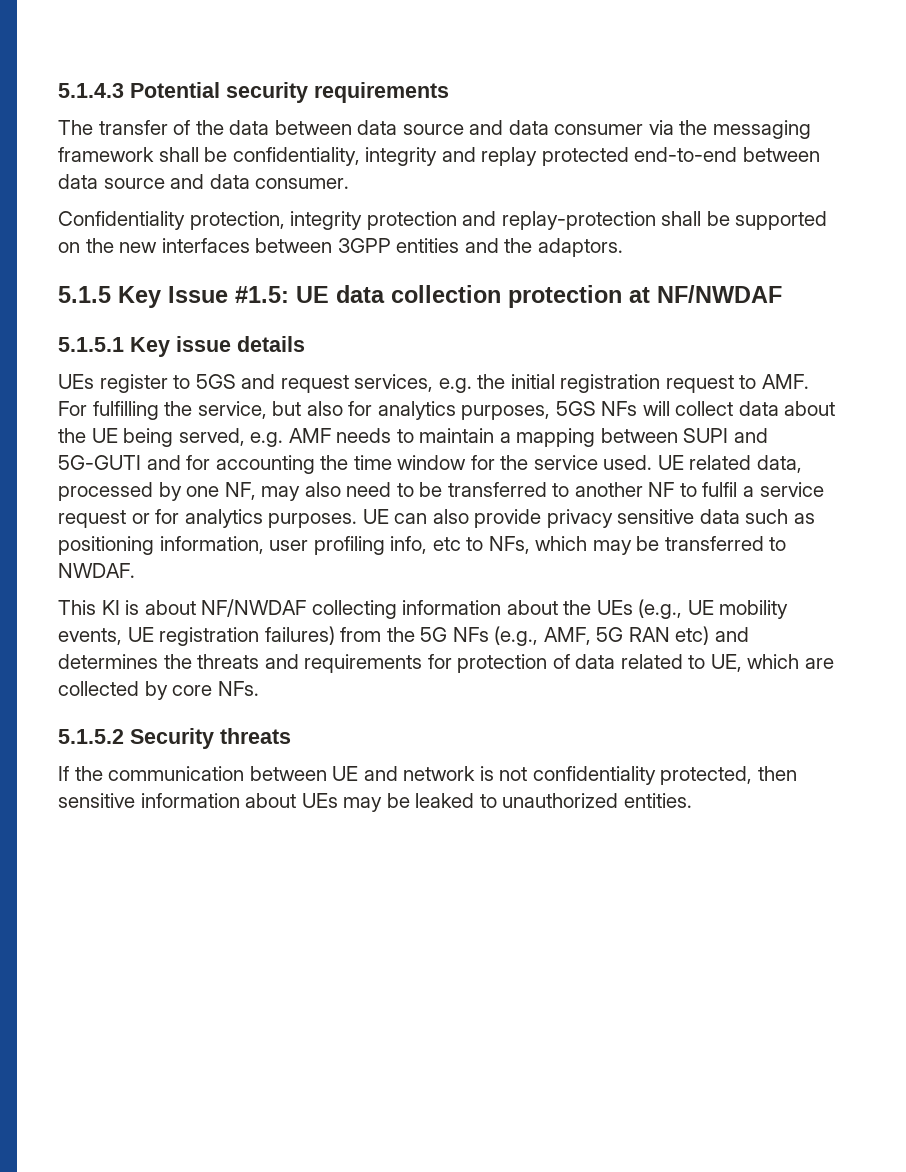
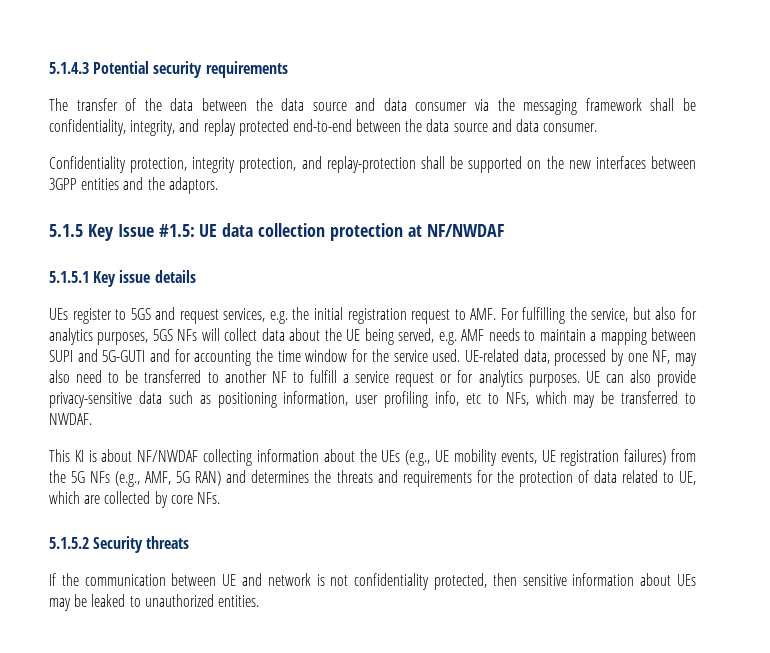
- The transfer of the data between data source and data consumer via the messaging framework shall be confidentiality, integrity and replay protected end-to-end between data source and data consumer.
+ The transfer of the data between the data source and data consumer via the messaging framework shall be confidentiality, integrity, and replay protected end-to-end between the data source and data consumer.
- Confidentiality protection, integrity protection and replay-protection shall be supported on the new interfaces between 3GPP entities and the adaptors.
+ Confidentiality protection, integrity protection, and replay-protection shall be supported on the new interfaces between 3GPP entities and the adaptors.
- UE related data, processed by one NF, may also need to be transferred to another NF to fulfil a service request or for analytics purposes.
+ UE-related data, processed by one NF, may also need to be transferred to another NF to fulfill a service request or for analytics purposes.
- UE can also provide privacy sensitive data such as positioning information, user profiling info, etc to NFs, which may be transferred to NWDAF.
+ UE can also provide privacy-sensitive data such as positioning information, user profiling info, etc to NFs, which may be transferred to NWDAF.
- This KI is about NF/NWDAF collecting information about the UEs (e.g., UE mobility events, UE registration failures) from the 5G NFs (e.g., AMF, 5G RAN etc) and determines the threats and requirements for protection of data related to UE, which are collected by core NFs.
+ This KI is about NF/NWDAF collecting information about the UEs (e.g., UE mobility events, UE registration failures) from the 5G NFs (e.g., AMF, 5G RAN) and determines the threats and requirements for the protection of data related to UE, which are collected by core NFs.

